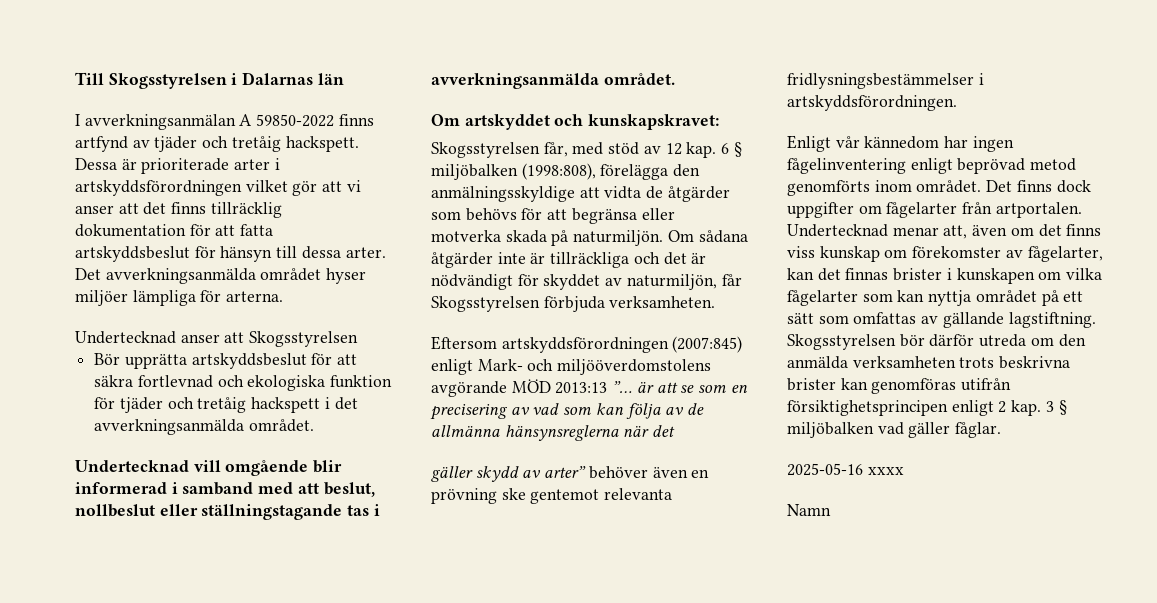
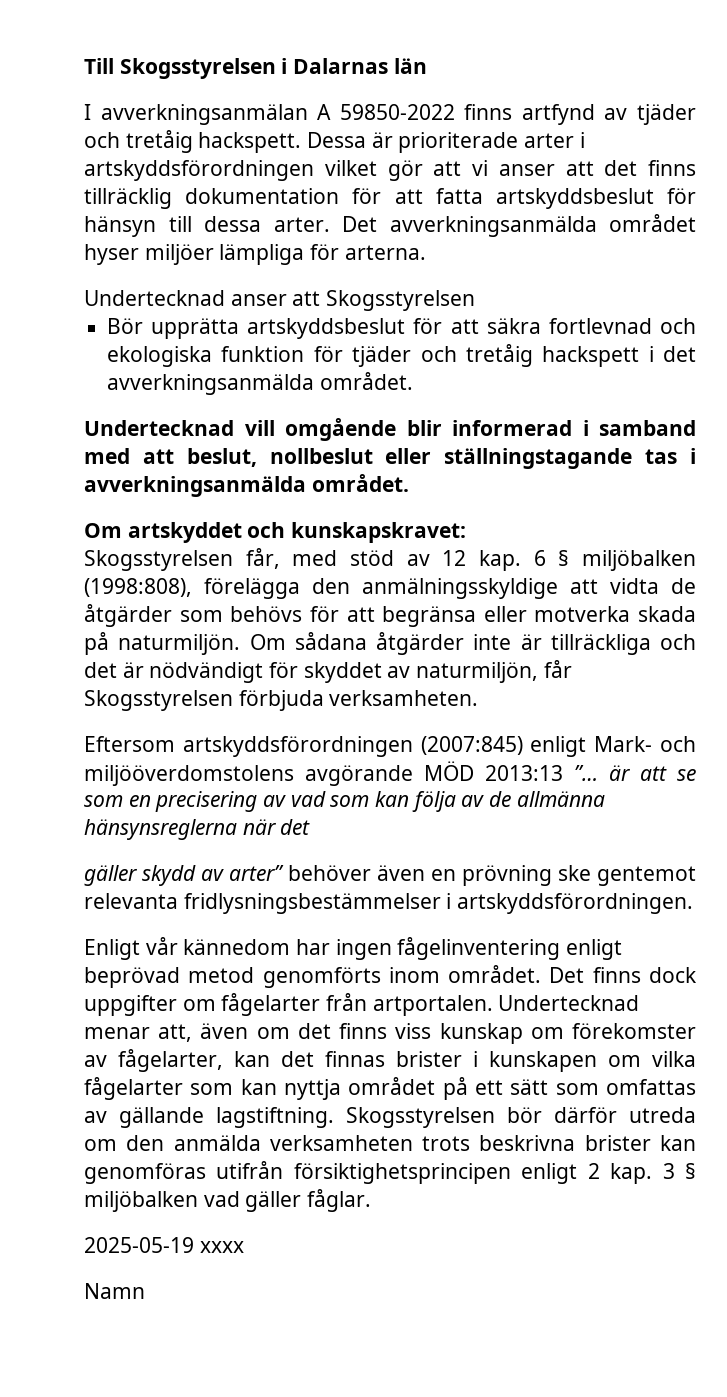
- 2025-05-16 xxxx
+ 2025-05-19 xxxx

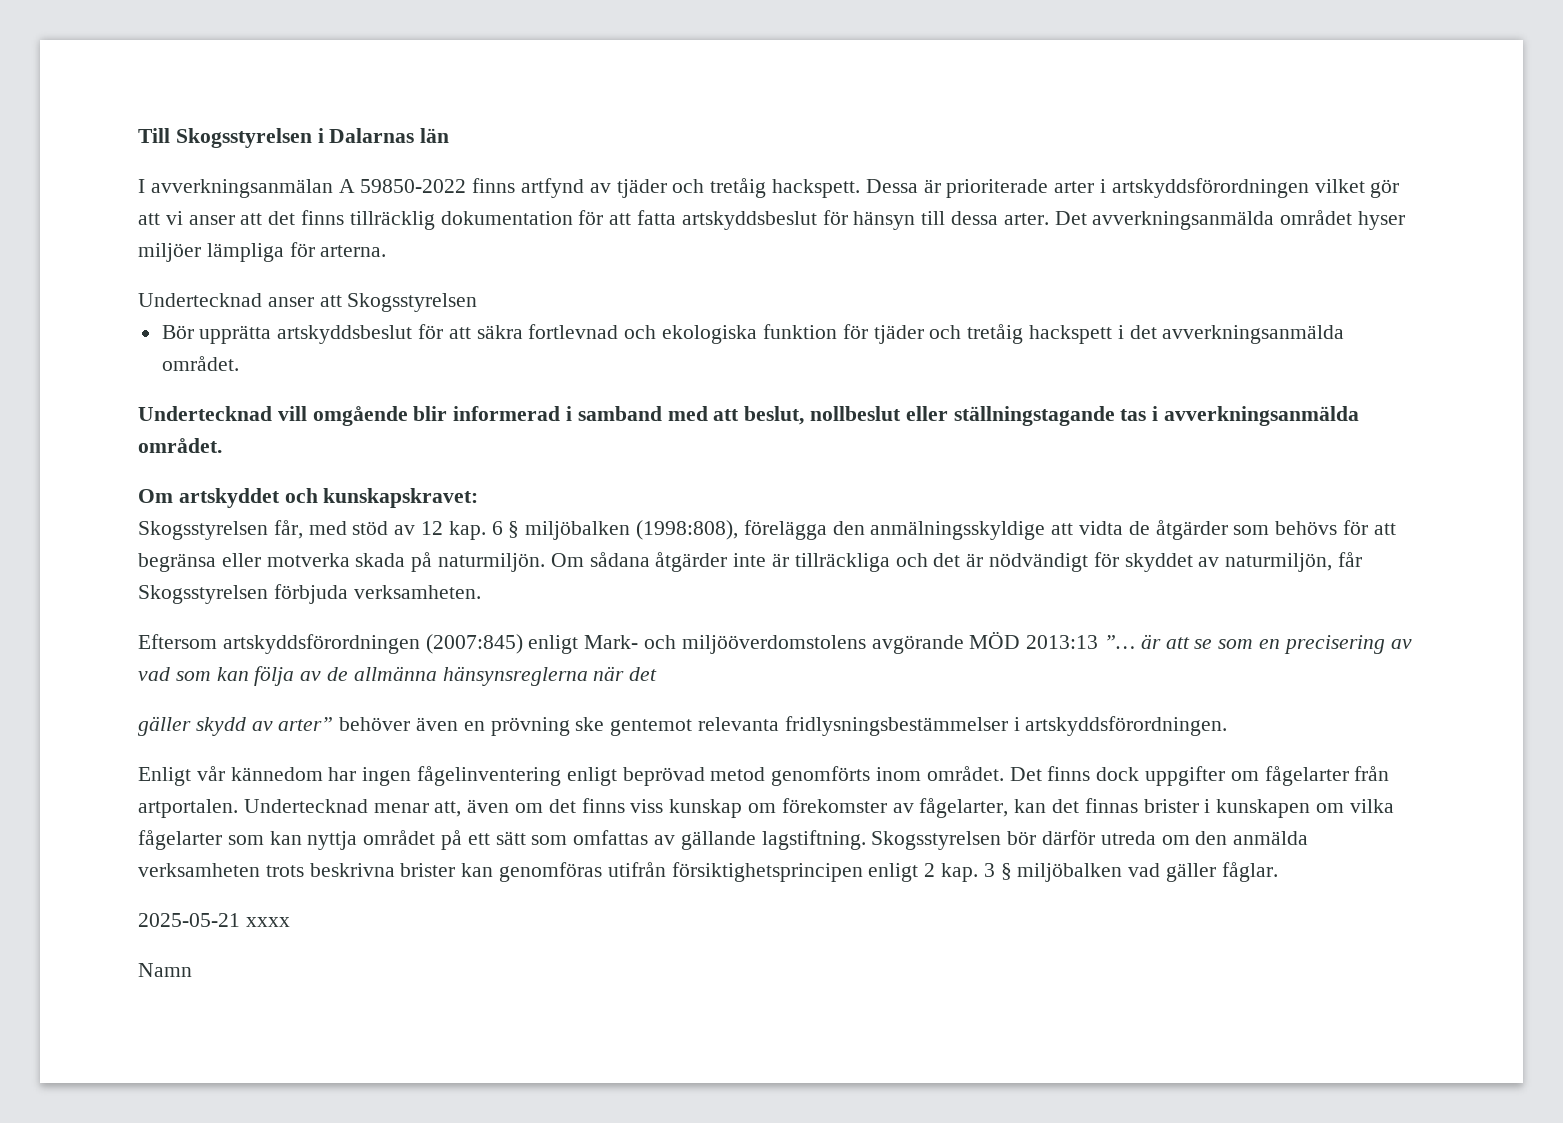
- 2025-05-19 xxxx
+ 2025-05-21 xxxx

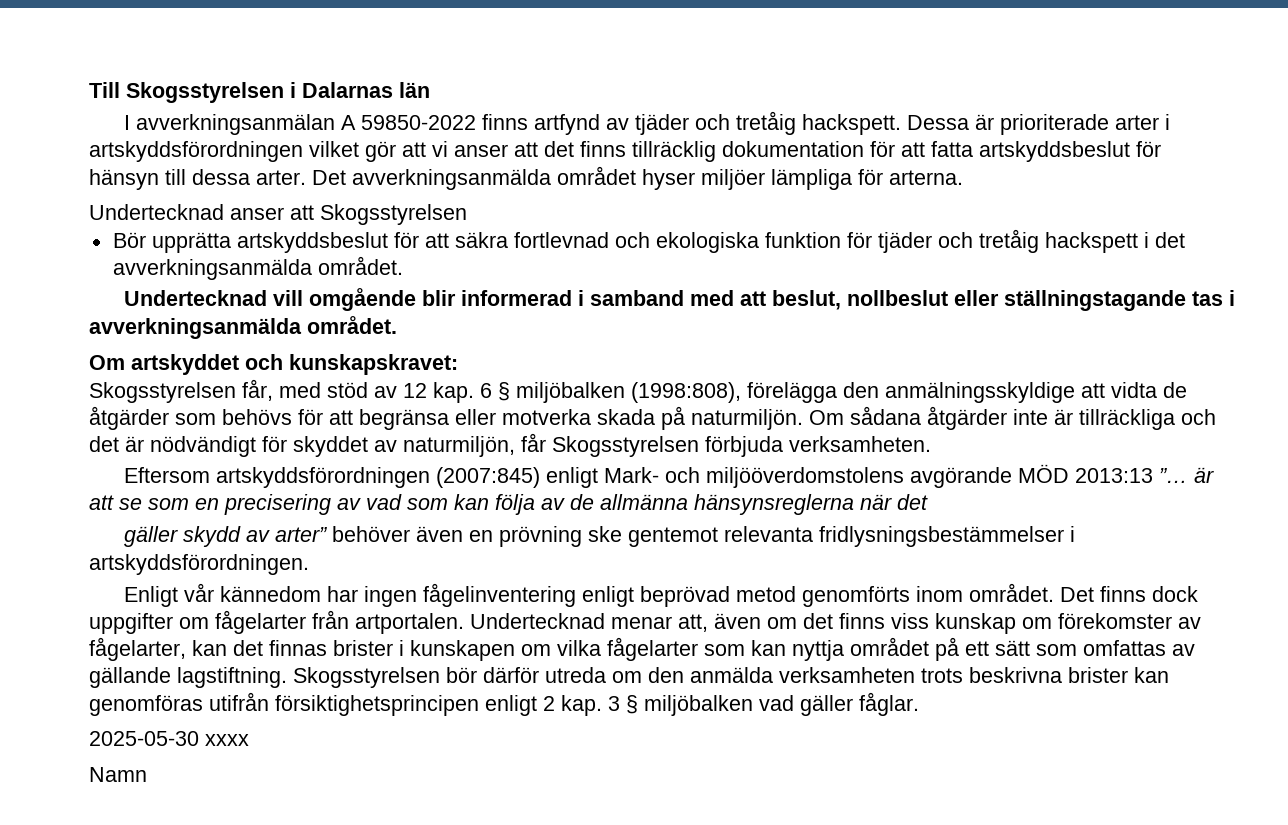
- 2025-05-21 xxxx
+ 2025-05-30 xxxx

